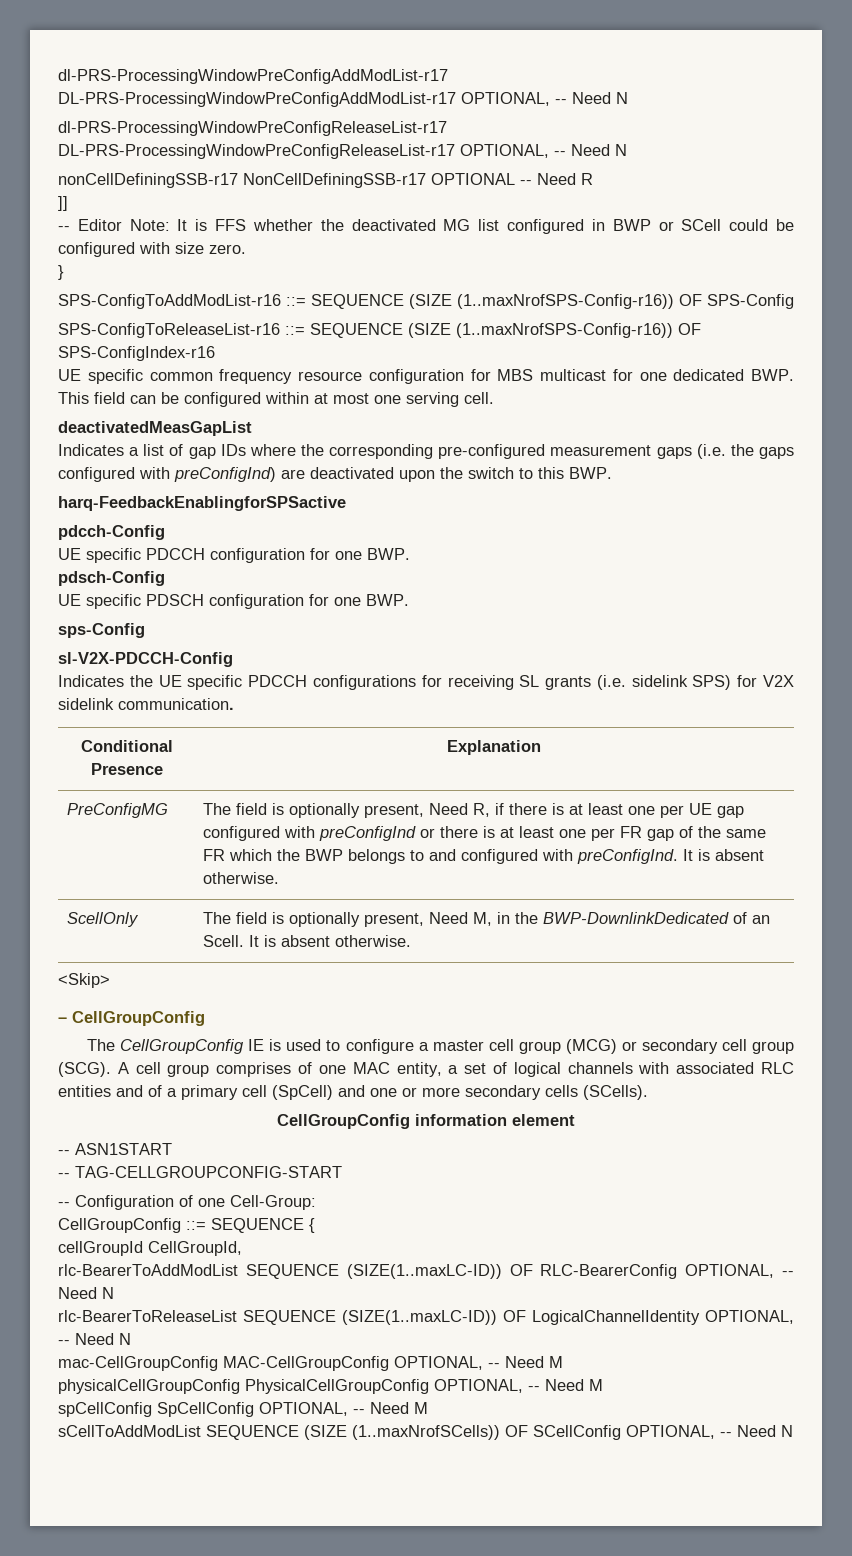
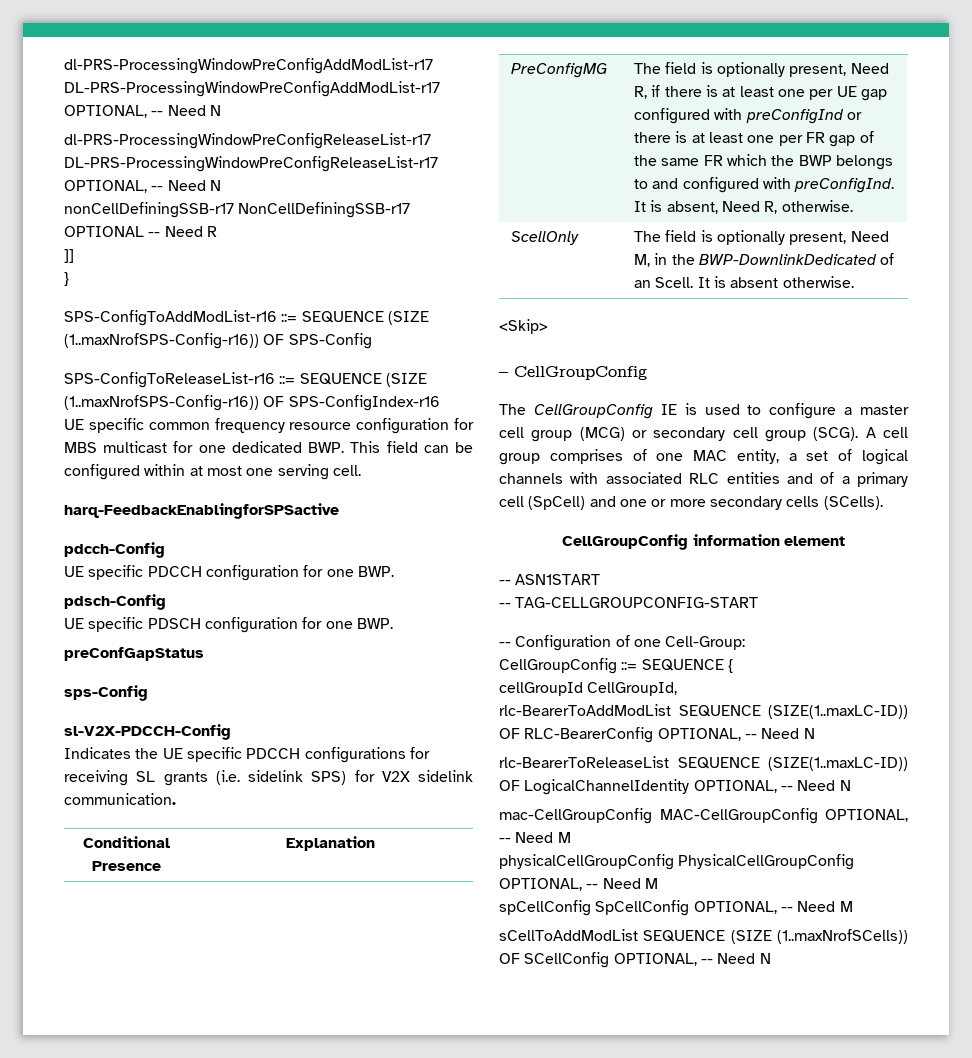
- -- Editor Note: It is FFS whether the deactivated MG list configured in BWP or SCell could be configured with size zero.
- deactivatedMeasGapList
- Indicates a list of gap IDs where the corresponding pre-configured measurement gaps (i.e. the gaps configured with preConfigInd) are deactivated upon the switch to this BWP.
+ preConfGapStatus
- The field is optionally present, Need R, if there is at least one per UE gap configured with preConfigInd or there is at least one per FR gap of the same FR which the BWP belongs to and configured with preConfigInd. It is absent otherwise.
+ The field is optionally present, Need R, if there is at least one per UE gap configured with preConfigInd or there is at least one per FR gap of the same FR which the BWP belongs to and configured with preConfigInd. It is absent, Need R, otherwise.

